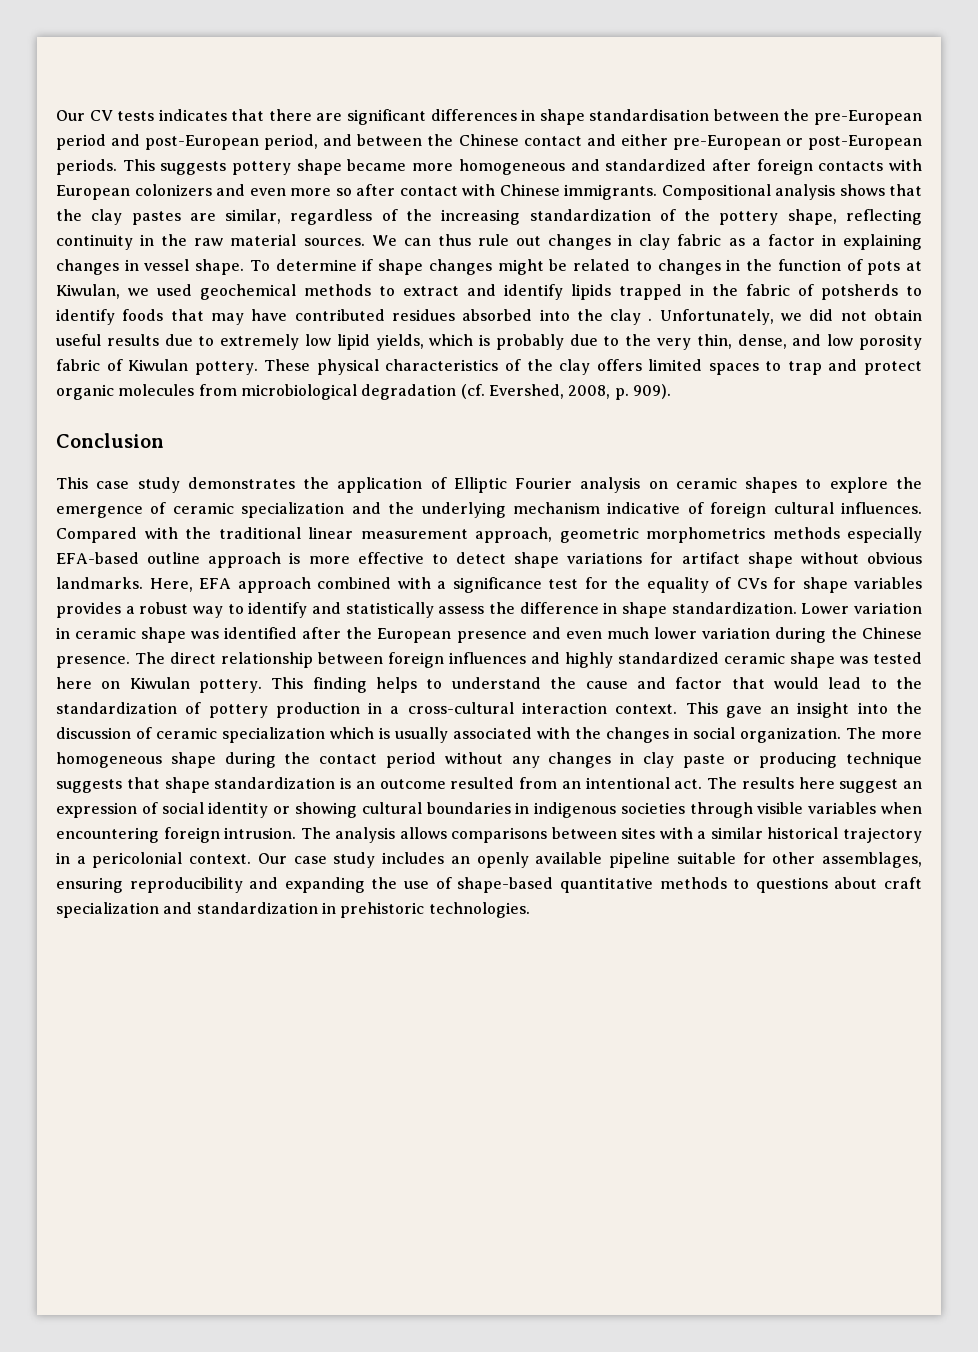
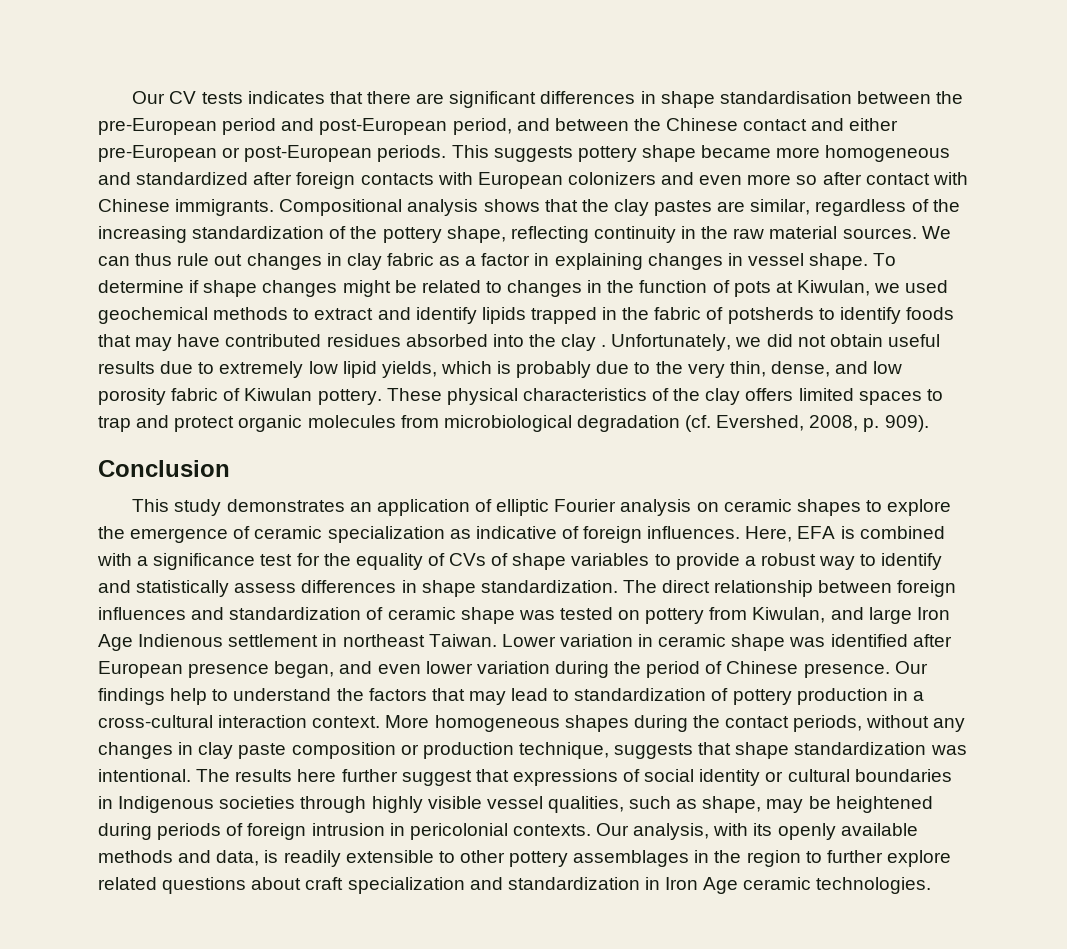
- This case study demonstrates the application of Elliptic Fourier analysis on ceramic shapes to explore the emergence of ceramic specialization and the underlying mechanism indicative of foreign cultural influences. Compared with the traditional linear measurement approach, geometric morphometrics methods especially EFA-based outline approach is more effective to detect shape variations for artifact shape without obvious landmarks.
+ This study demonstrates an application of elliptic Fourier analysis on ceramic shapes to explore the emergence of ceramic specialization as indicative of foreign influences.
- Here, EFA approach combined with a significance test for the equality of CVs for shape variables provides a robust way to identify and statistically assess the difference in shape standardization.
+ Here, EFA is combined with a significance test for the equality of CVs of shape variables to provide a robust way to identify and statistically assess differences in shape standardization.
+ The direct relationship between foreign influences and standardization of ceramic shape was tested on pottery from Kiwulan, and large Iron Age Indienous settlement in northeast Taiwan.
- Lower variation in ceramic shape was identified after the European presence and even much lower variation during the Chinese presence. The direct relationship between foreign influences and highly standardized ceramic shape was tested here on Kiwulan pottery. This finding helps to understand the cause and factor that would lead to the standardization of pottery production in a cross-cultural interaction context.
+ Lower variation in ceramic shape was identified after European presence began, and even lower variation during the period of Chinese presence. Our findings help to understand the factors that may lead to standardization of pottery production in a cross-cultural interaction context.
- This gave an insight into the discussion of ceramic specialization which is usually associated with the changes in social organization. The more homogeneous shape during the contact period without any changes in clay paste or producing technique suggests that shape standardization is an outcome resulted from an intentional act. The results here suggest an expression of social identity or showing cultural boundaries in indigenous societies through visible variables when encountering foreign intrusion. The analysis allows comparisons between sites with a similar historical trajectory in a pericolonial context. Our case study includes an openly available pipeline suitable for other assemblages, ensuring reproducibility and expanding the use of shape-based quantitative methods to questions about craft specialization and standardization in prehistoric technologies.
+ More homogeneous shapes during the contact periods, without any changes in clay paste composition or production technique, suggests that shape standardization was intentional. The results here further suggest that expressions of social identity or cultural boundaries in Indigenous societies through highly visible vessel qualities, such as shape, may be heightened during periods of foreign intrusion in pericolonial contexts. Our analysis, with its openly available methods and data, is readily extensible to other pottery assemblages in the region to further explore related questions about craft specialization and standardization in Iron Age ceramic technologies.

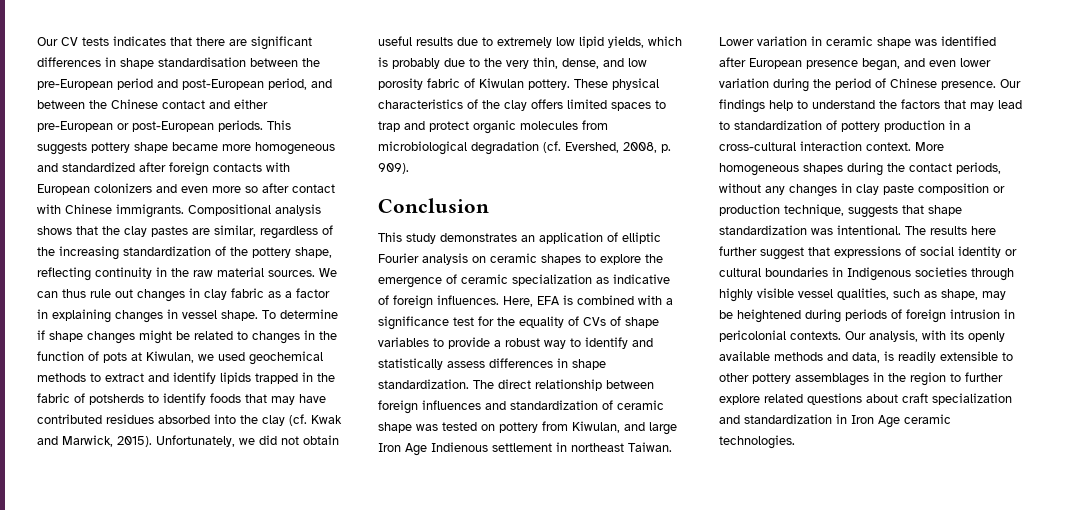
- To determine if shape changes might be related to changes in the function of pots at Kiwulan, we used geochemical methods to extract and identify lipids trapped in the fabric of potsherds to identify foods that may have contributed residues absorbed into the clay .
+ To determine if shape changes might be related to changes in the function of pots at Kiwulan, we used geochemical methods to extract and identify lipids trapped in the fabric of potsherds to identify foods that may have contributed residues absorbed into the clay (cf. Kwak and Marwick, 2015).

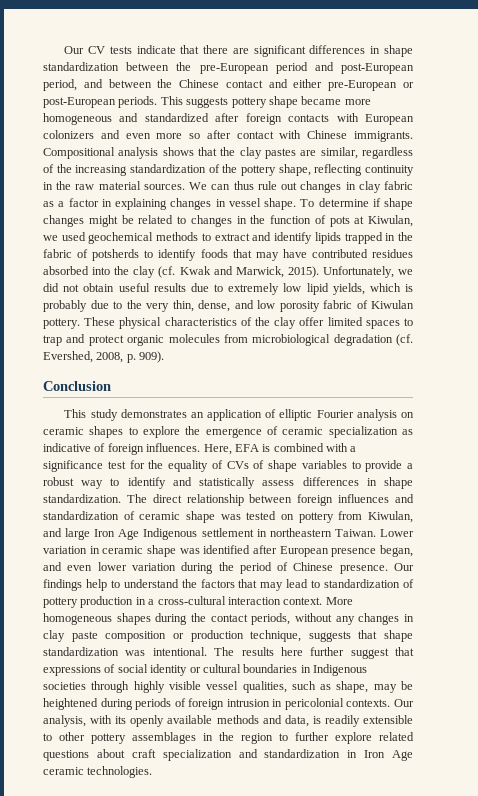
- Our CV tests indicates that there are significant differences in shape standardisation between the pre-European period and post-European period, and between the Chinese contact and either pre-European or post-European periods.
+ Our CV tests indicate that there are significant differences in shape standardization between the pre-European period and post-European period, and between the Chinese contact and either pre-European or post-European periods.
- These physical characteristics of the clay offers limited spaces to trap and protect organic molecules from microbiological degradation (cf. Evershed, 2008, p. 909).
+ These physical characteristics of the clay offer limited spaces to trap and protect organic molecules from microbiological degradation (cf. Evershed, 2008, p. 909).
- The direct relationship between foreign influences and standardization of ceramic shape was tested on pottery from Kiwulan, and large Iron Age Indienous settlement in northeast Taiwan.
+ The direct relationship between foreign influences and standardization of ceramic shape was tested on pottery from Kiwulan, and large Iron Age Indigenous settlement in northeastern Taiwan.

